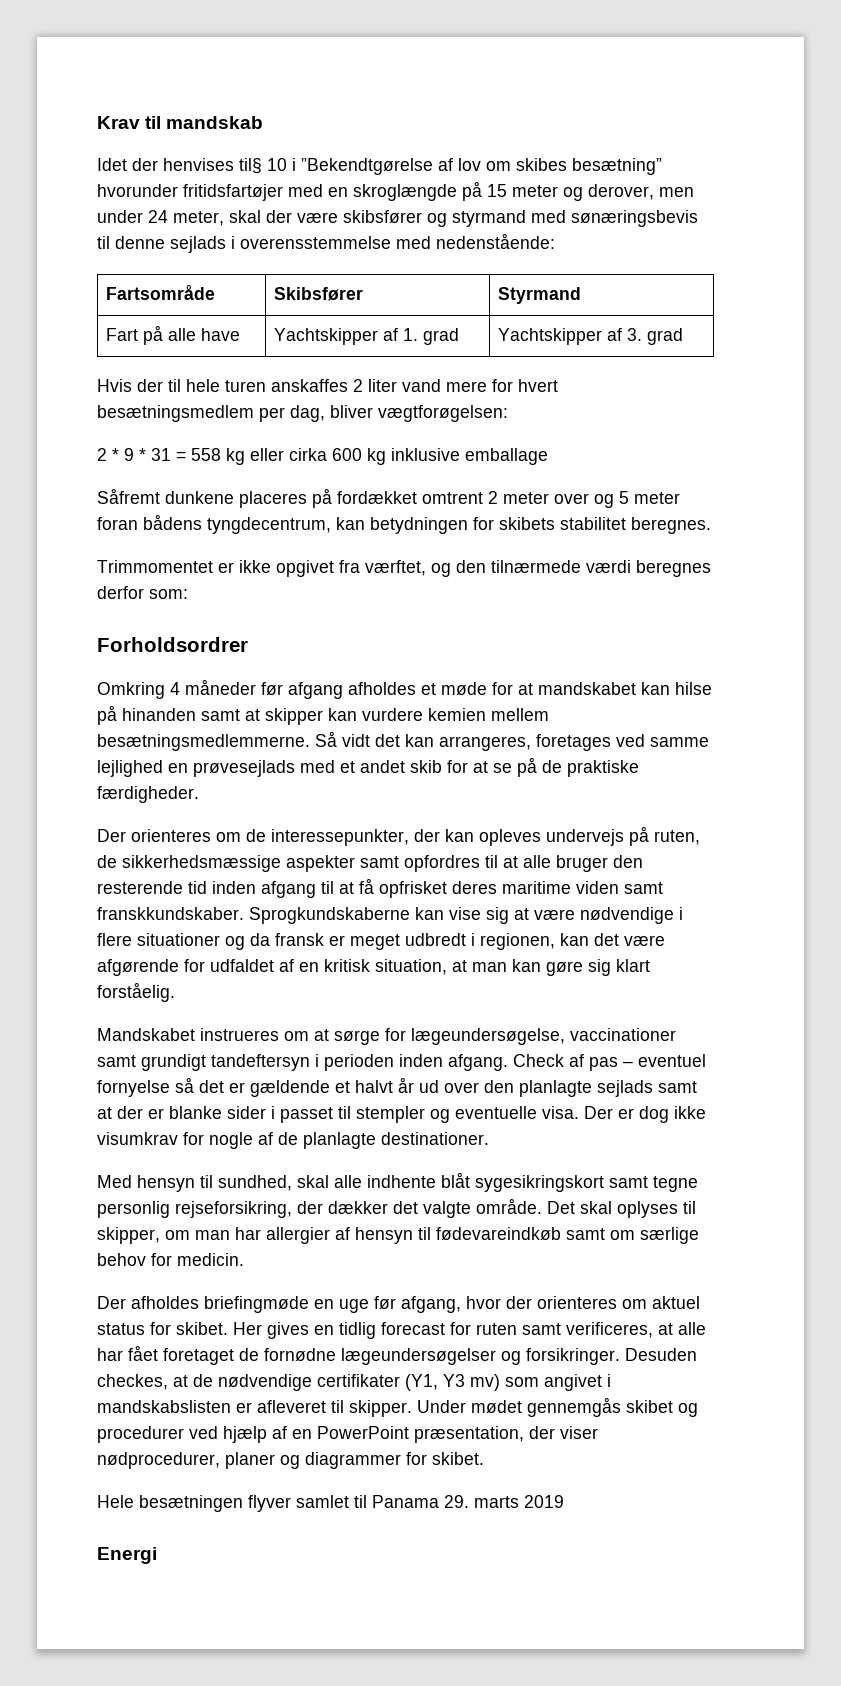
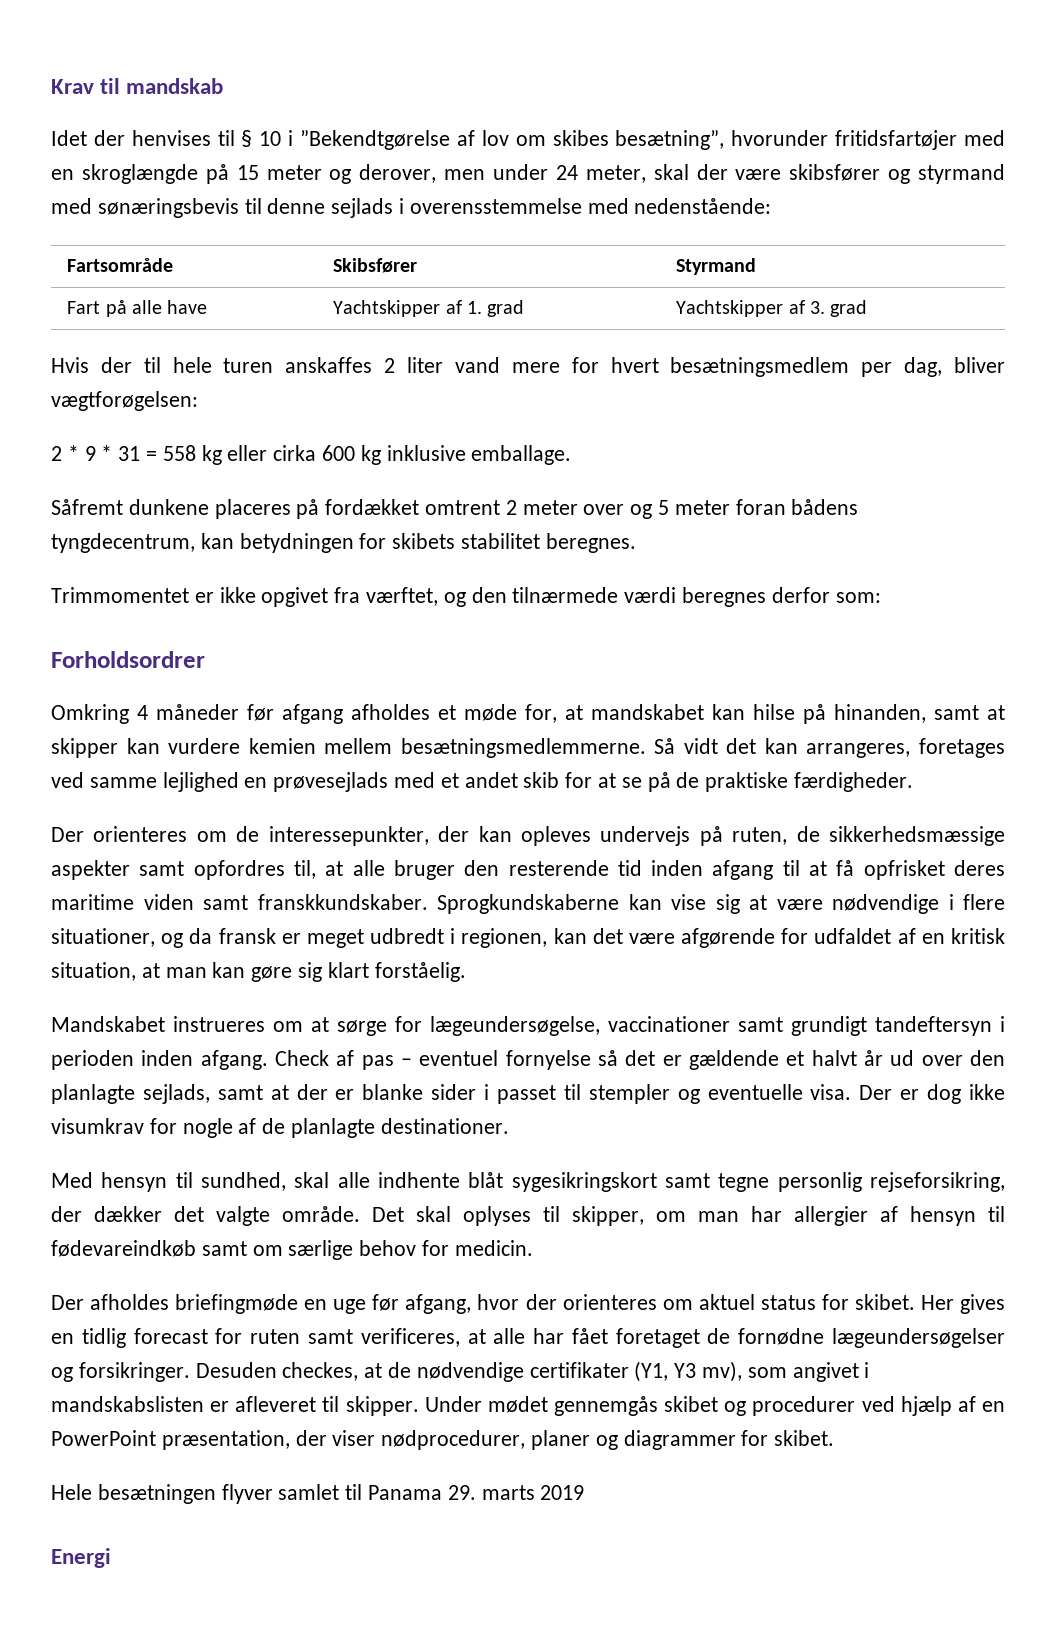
- Idet der henvises til§ 10 i ”Bekendtgørelse af lov om skibes besætning” hvorunder fritidsfartøjer med en skroglængde på 15 meter og derover, men under 24 meter, skal der være skibsfører og styrmand med sønæringsbevis til denne sejlads i overensstemmelse med nedenstående:
+ Idet der henvises til § 10 i ”Bekendtgørelse af lov om skibes besætning”, hvorunder fritidsfartøjer med en skroglængde på 15 meter og derover, men under 24 meter, skal der være skibsfører og styrmand med sønæringsbevis til denne sejlads i overensstemmelse med nedenstående:
- 2 * 9 * 31 = 558 kg eller cirka 600 kg inklusive emballage
+ 2 * 9 * 31 = 558 kg eller cirka 600 kg inklusive emballage.
- Omkring 4 måneder før afgang afholdes et møde for at mandskabet kan hilse på hinanden samt at skipper kan vurdere kemien mellem besætningsmedlemmerne.
+ Omkring 4 måneder før afgang afholdes et møde for, at mandskabet kan hilse på hinanden, samt at skipper kan vurdere kemien mellem besætningsmedlemmerne.
- Der orienteres om de interessepunkter, der kan opleves undervejs på ruten, de sikkerhedsmæssige aspekter samt opfordres til at alle bruger den resterende tid inden afgang til at få opfrisket deres maritime viden samt franskkundskaber.
+ Der orienteres om de interessepunkter, der kan opleves undervejs på ruten, de sikkerhedsmæssige aspekter samt opfordres til, at alle bruger den resterende tid inden afgang til at få opfrisket deres maritime viden samt franskkundskaber.
- Sprogkundskaberne kan vise sig at være nødvendige i flere situationer og da fransk er meget udbredt i regionen, kan det være afgørende for udfaldet af en kritisk situation, at man kan gøre sig klart forståelig.
+ Sprogkundskaberne kan vise sig at være nødvendige i flere situationer, og da fransk er meget udbredt i regionen, kan det være afgørende for udfaldet af en kritisk situation, at man kan gøre sig klart forståelig.
- Check af pas – eventuel fornyelse så det er gældende et halvt år ud over den planlagte sejlads samt at der er blanke sider i passet til stempler og eventuelle visa.
+ Check af pas – eventuel fornyelse så det er gældende et halvt år ud over den planlagte sejlads, samt at der er blanke sider i passet til stempler og eventuelle visa.
- Desuden checkes, at de nødvendige certifikater (Y1, Y3 mv) som angivet i mandskabslisten er afleveret til skipper.
+ Desuden checkes, at de nødvendige certifikater (Y1, Y3 mv), som angivet i mandskabslisten er afleveret til skipper.

